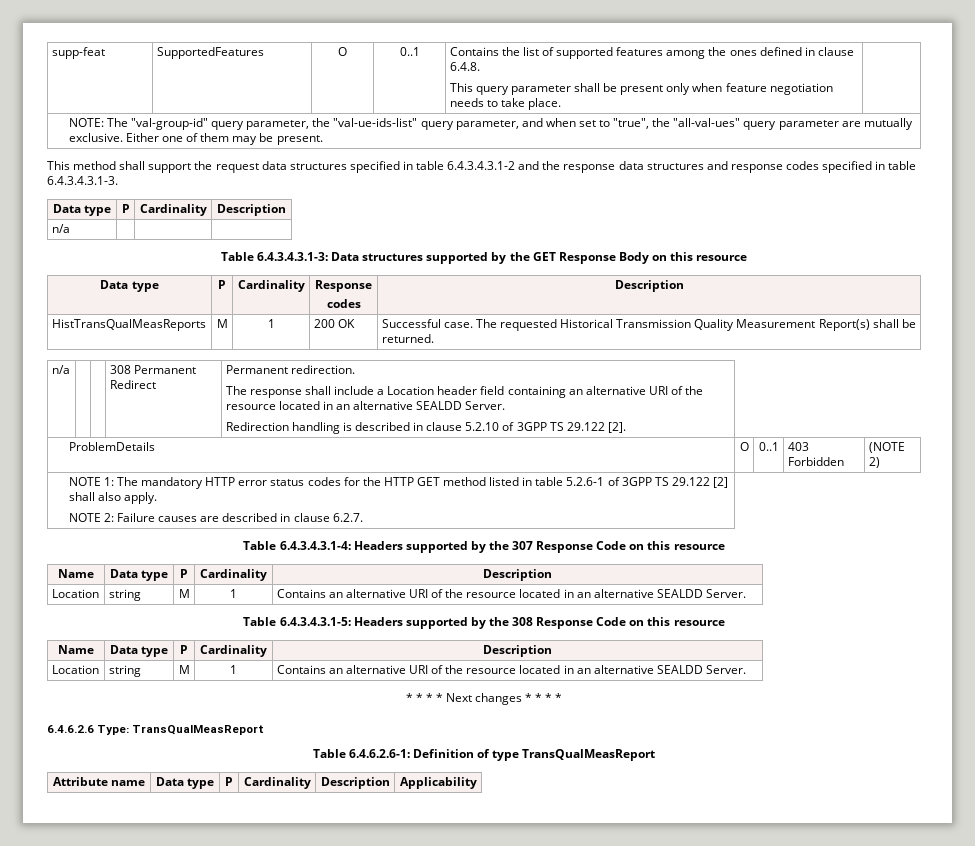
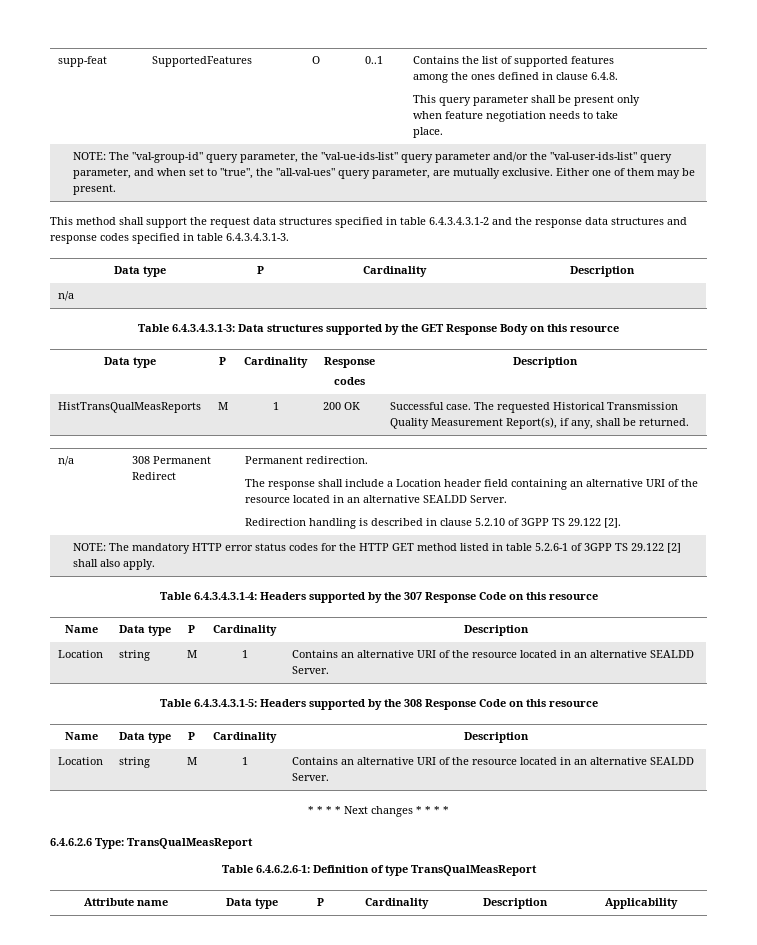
- NOTE: The "val-group-id" query parameter, the "val-ue-ids-list" query parameter, and when set to "true", the "all-val-ues" query parameter are mutually exclusive. Either one of them may be present.
+ NOTE: The "val-group-id" query parameter, the "val-ue-ids-list" query parameter and/or the "val-user-ids-list" query parameter, and when set to "true", the "all-val-ues" query parameter, are mutually exclusive. Either one of them may be present.
- HistTransQualMeasReports | M | 1 | 200 OK | Successful case. The requested Historical Transmission Quality Measurement Report(s) shall be returned.
+ HistTransQualMeasReports | M | 1 | 200 OK | Successful case. The requested Historical Transmission Quality Measurement Report(s), if any, shall be returned.
- ProblemDetails | O | 0..1 | 403 Forbidden | (NOTE 2)
- NOTE 1: The mandatory HTTP error status codes for the HTTP GET method listed in table 5.2.6-1 of 3GPP TS 29.122 [2] shall also apply.
- NOTE 2: Failure causes are described in clause 6.2.7.
+ NOTE: The mandatory HTTP error status codes for the HTTP GET method listed in table 5.2.6-1 of 3GPP TS 29.122 [2] shall also apply.

